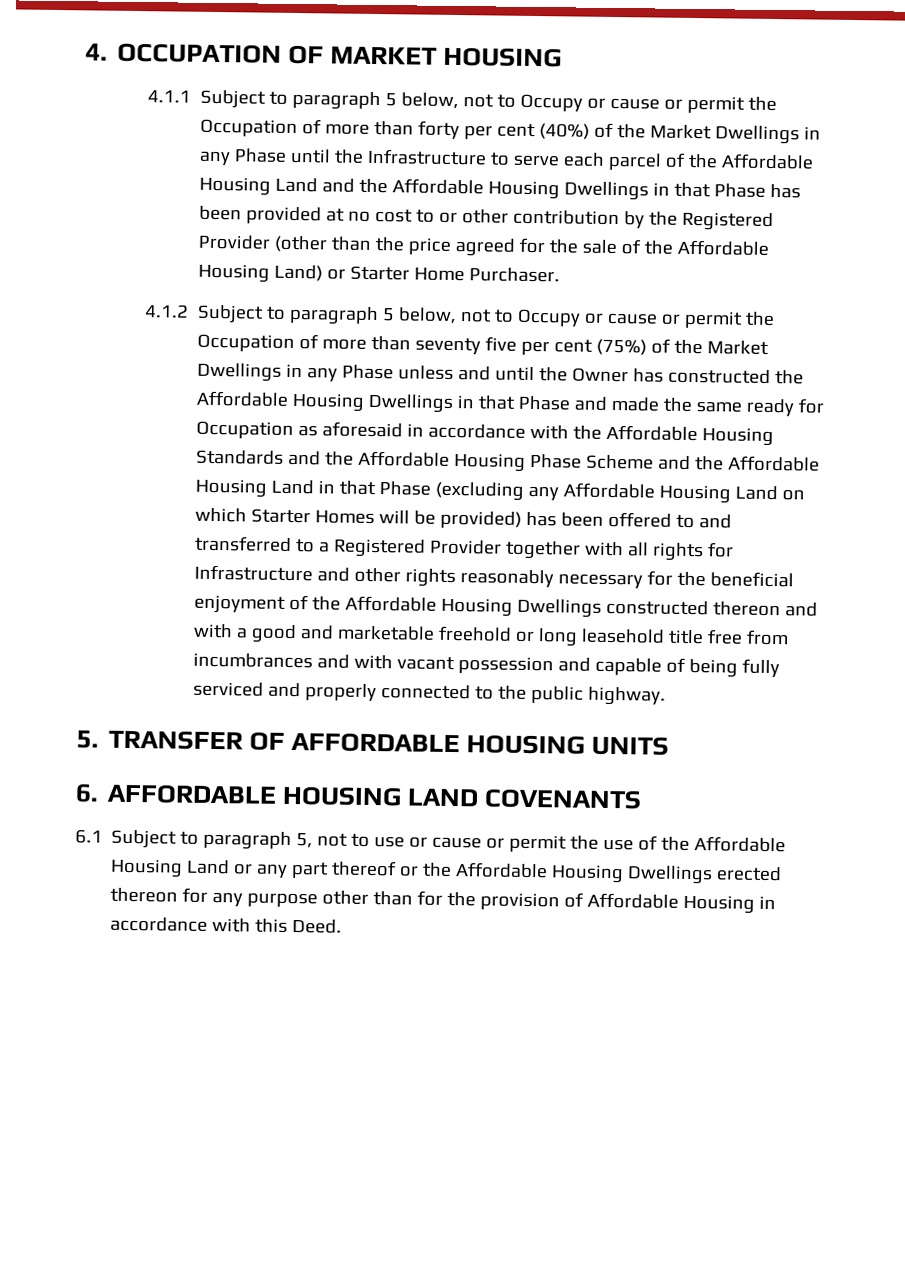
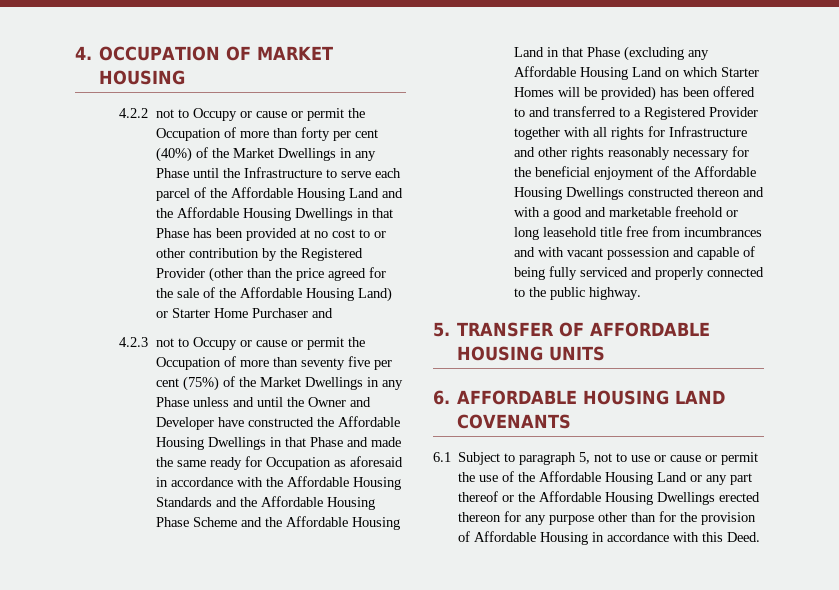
- 4.1.1 Subject to paragraph 5 below, not to Occupy or cause or permit the Occupation of more than forty per cent (40%) of the Market Dwellings in any Phase until the Infrastructure to serve each parcel of the Affordable Housing Land and the Affordable Housing Dwellings in that Phase has been provided at no cost to or other contribution by the Registered Provider (other than the price agreed for the sale of the Affordable Housing Land) or Starter Home Purchaser.
- 4.1.2 Subject to paragraph 5 below, not to Occupy or cause or permit the Occupation of more than seventy five per cent (75%) of the Market Dwellings in any Phase unless and until the Owner has constructed the Affordable Housing Dwellings in that Phase and made the same ready for Occupation as aforesaid in accordance with the Affordable Housing Standards and the Affordable Housing Phase Scheme and the Affordable Housing Land in that Phase (excluding any Affordable Housing Land on which Starter Homes will be provided) has been offered to and transferred to a Registered Provider together with all rights for Infrastructure and other rights reasonably necessary for the beneficial enjoyment of the Affordable Housing Dwellings constructed thereon and with a good and marketable freehold or long leasehold title free from incumbrances and with vacant possession and capable of being fully serviced and properly connected to the public highway.
+ 4.2.2 not to Occupy or cause or permit the Occupation of more than forty per cent (40%) of the Market Dwellings in any Phase until the Infrastructure to serve each parcel of the Affordable Housing Land and the Affordable Housing Dwellings in that Phase has been provided at no cost to or other contribution by the Registered Provider (other than the price agreed for the sale of the Affordable Housing Land) or Starter Home Purchaser and
+ 4.2.3 not to Occupy or cause or permit the Occupation of more than seventy five per cent (75%) of the Market Dwellings in any Phase unless and until the Owner and Developer have constructed the Affordable Housing Dwellings in that Phase and made the same ready for Occupation as aforesaid in accordance with the Affordable Housing Standards and the Affordable Housing Phase Scheme and the Affordable Housing Land in that Phase (excluding any Affordable Housing Land on which Starter Homes will be provided) has been offered to and transferred to a Registered Provider together with all rights for Infrastructure and other rights reasonably necessary for the beneficial enjoyment of the Affordable Housing Dwellings constructed thereon and with a good and marketable freehold or long leasehold title free from incumbrances and with vacant possession and capable of being fully serviced and properly connected to the public highway.

